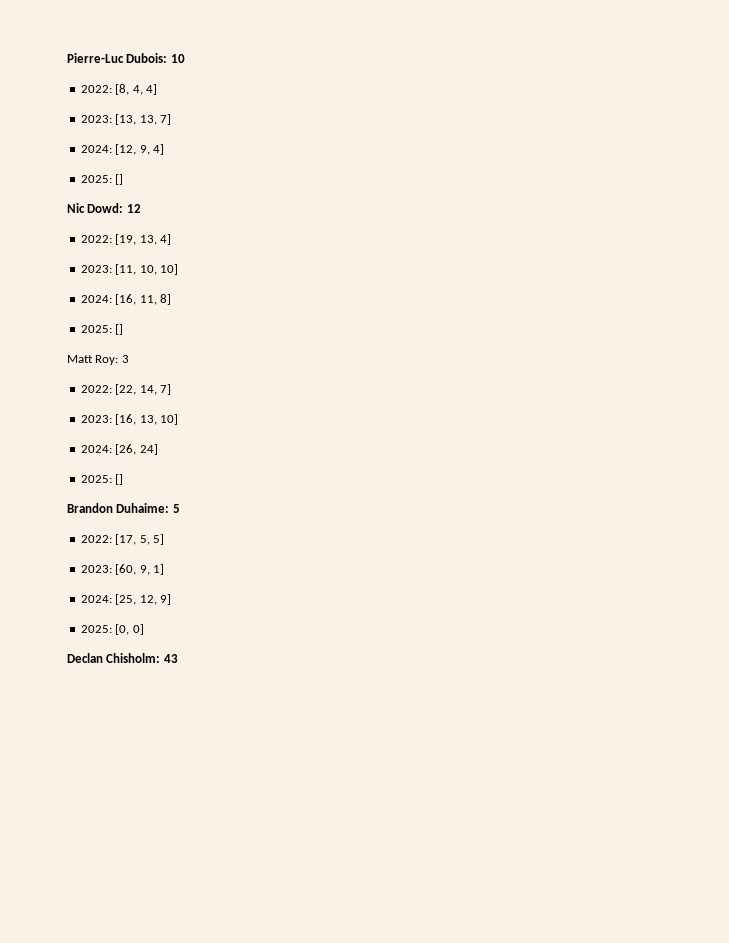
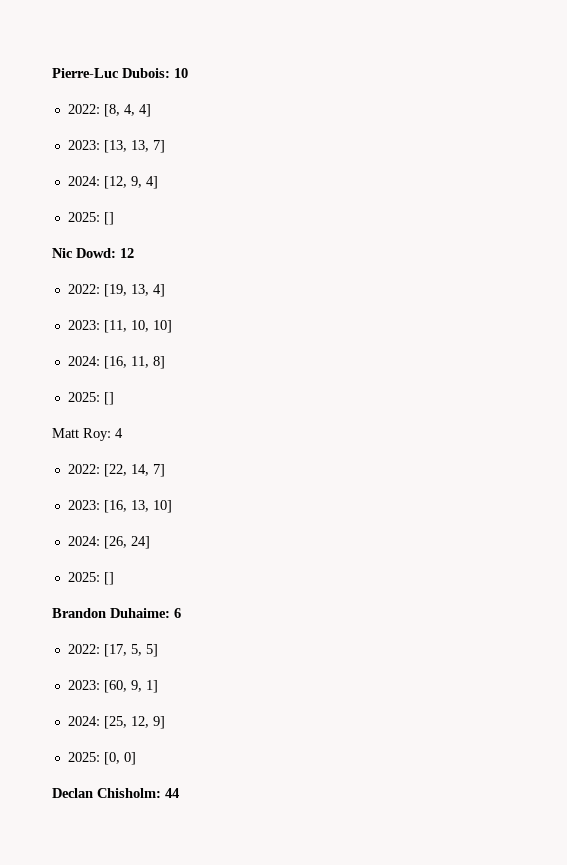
- Matt Roy: 3
+ Matt Roy: 4
- Brandon Duhaime: 5
+ Brandon Duhaime: 6
- Declan Chisholm: 43
+ Declan Chisholm: 44

